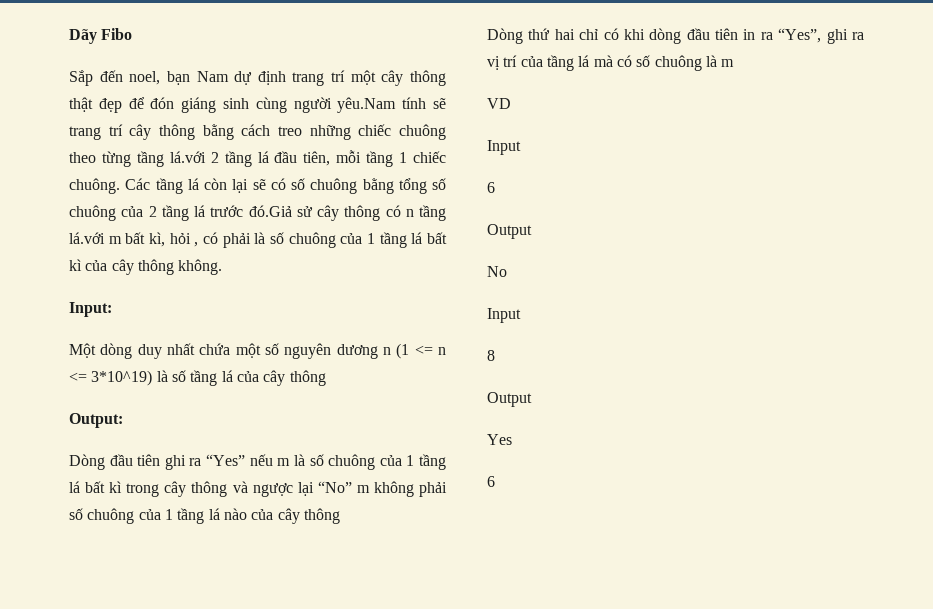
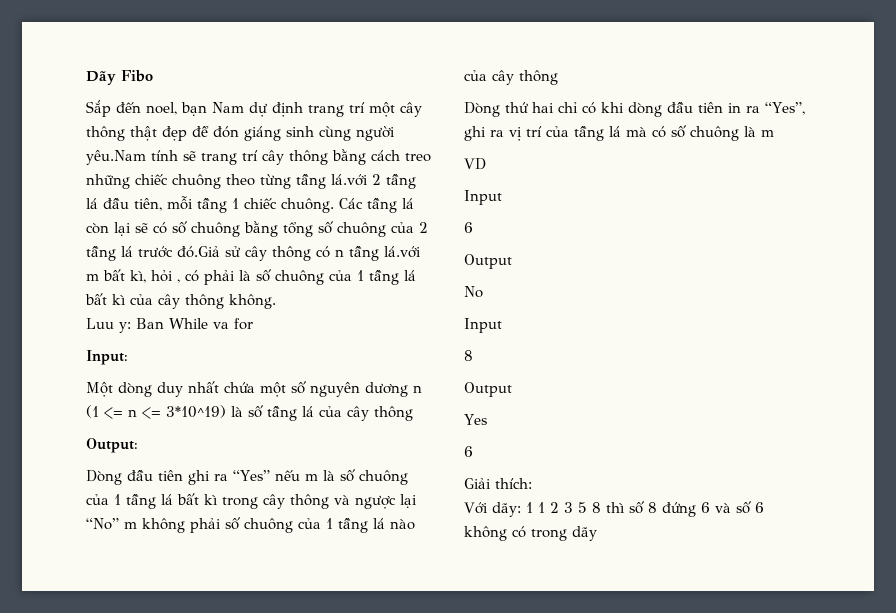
+ Luu y: Ban While va for
+ Giải thích:
+ Với dãy: 1 1 2 3 5 8 thì số 8 đứng 6 và số 6 không có trong dãy

